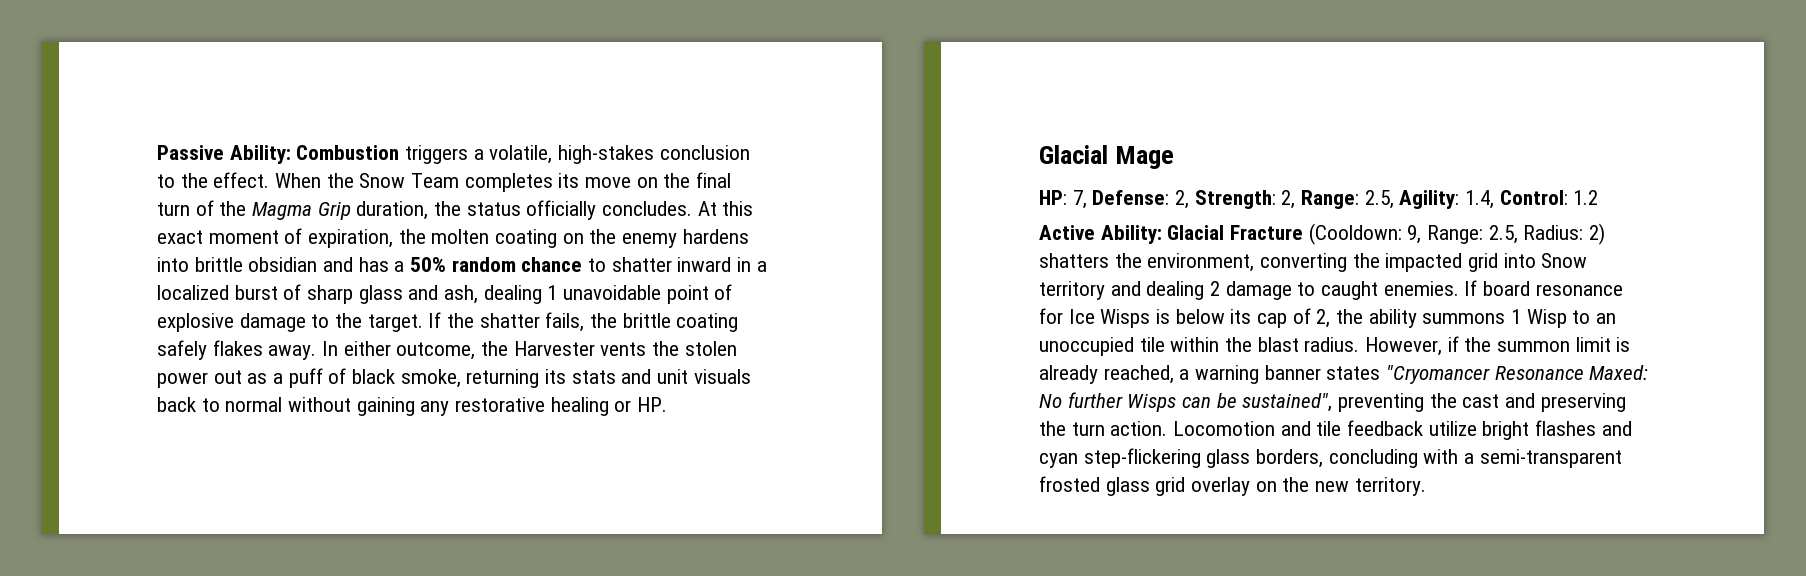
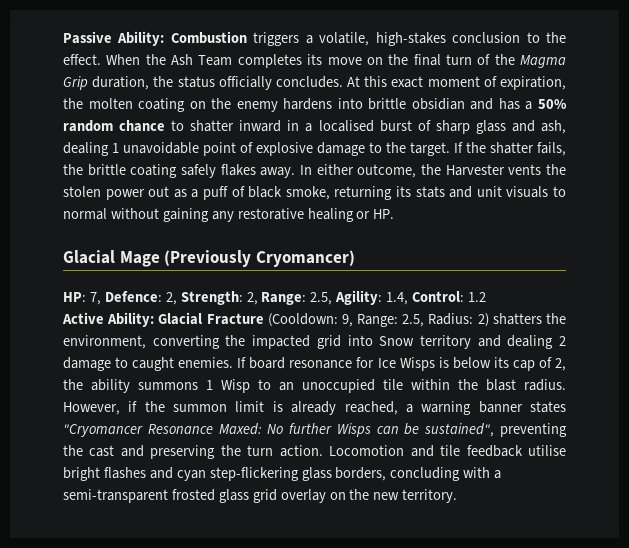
- When the Snow Team completes its move on the final turn of the Magma Grip duration, the status officially concludes.
+ When the Ash Team completes its move on the final turn of the Magma Grip duration, the status officially concludes.
- At this exact moment of expiration, the molten coating on the enemy hardens into brittle obsidian and has a 50% random chance to shatter inward in a localized burst of sharp glass and ash, dealing 1 unavoidable point of explosive damage to the target.
+ At this exact moment of expiration, the molten coating on the enemy hardens into brittle obsidian and has a 50% random chance to shatter inward in a localised burst of sharp glass and ash, dealing 1 unavoidable point of explosive damage to the target.
- In either outcome, the Harvester vents the stolen power out as a puff of black smoke, returning its stats and unit visuals back to normal without gaining any restorative healing or HP.
+ In either outcome, the Harvester vents the stolen power out as a puff of black smoke, returning its stats and unit visuals to normal without gaining any restorative healing or HP.
- Glacial Mage
+ Glacial Mage (Previously Cryomancer)
- HP: 7, Defense: 2, Strength: 2, Range: 2.5, Agility: 1.4, Control: 1.2
+ HP: 7, Defence: 2, Strength: 2, Range: 2.5, Agility: 1.4, Control: 1.2
- Locomotion and tile feedback utilize bright flashes and cyan step-flickering glass borders, concluding with a semi-transparent frosted glass grid overlay on the new territory.
+ Locomotion and tile feedback utilise bright flashes and cyan step-flickering glass borders, concluding with a semi-transparent frosted glass grid overlay on the new territory.

